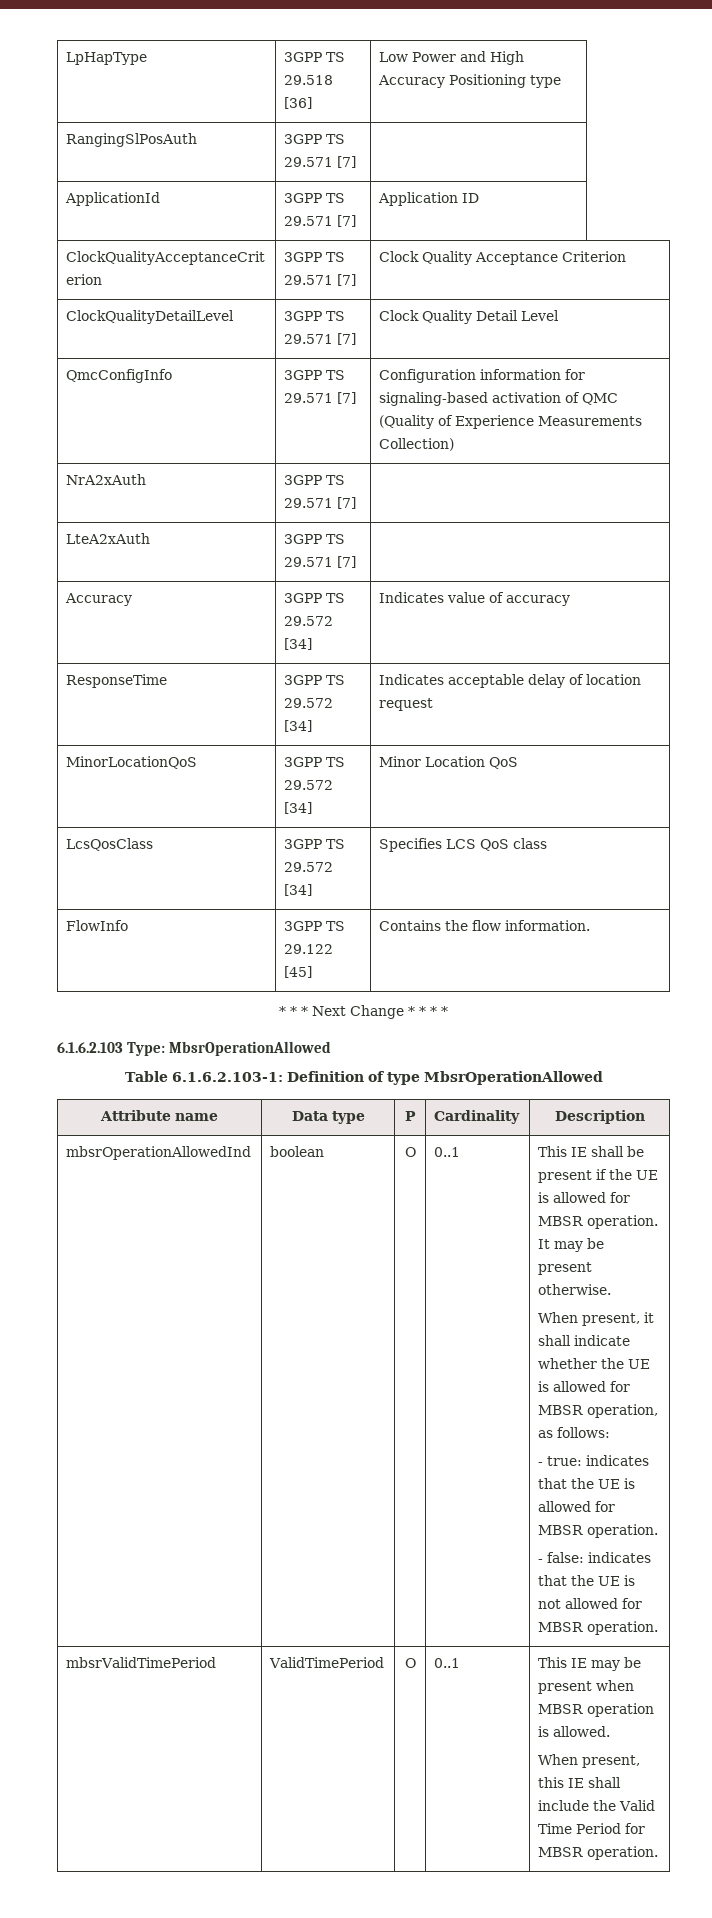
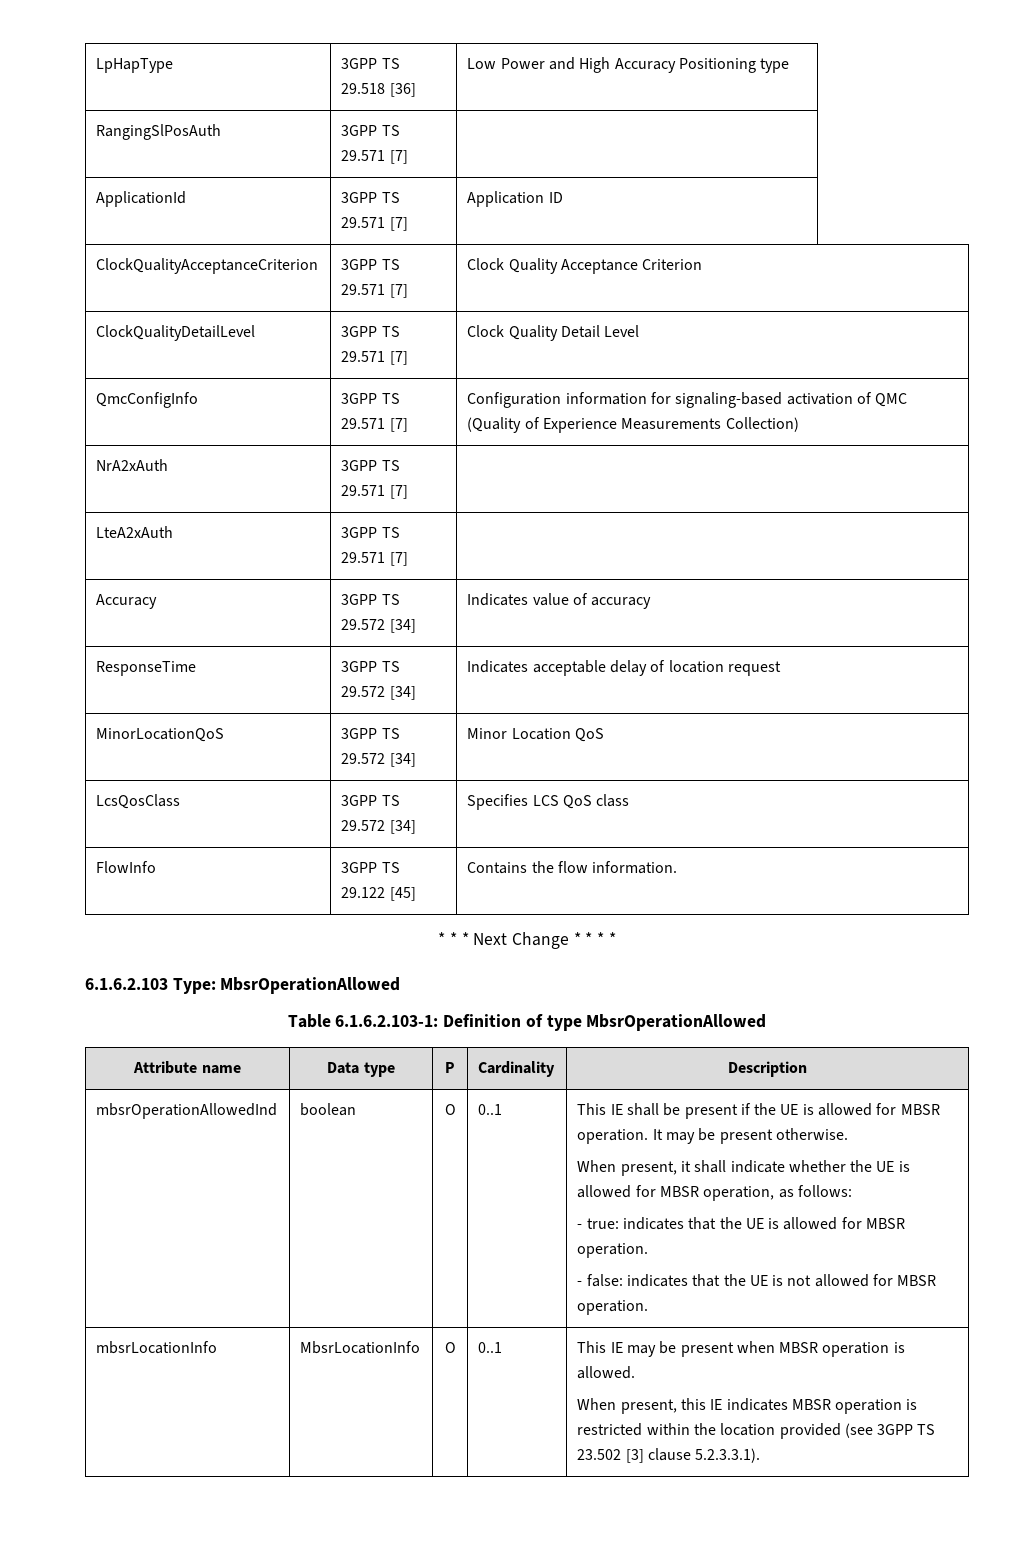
- mbsrValidTimePeriod | ValidTimePeriod | O | 0..1 | This IE may be present when MBSR operation is allowed.
- When present, this IE shall include the Valid Time Period for MBSR operation.
+ mbsrLocationInfo | MbsrLocationInfo | O | 0..1 | This IE may be present when MBSR operation is allowed.
+ When present, this IE indicates MBSR operation is restricted within the location provided (see 3GPP TS 23.502 [3] clause 5.2.3.3.1).

